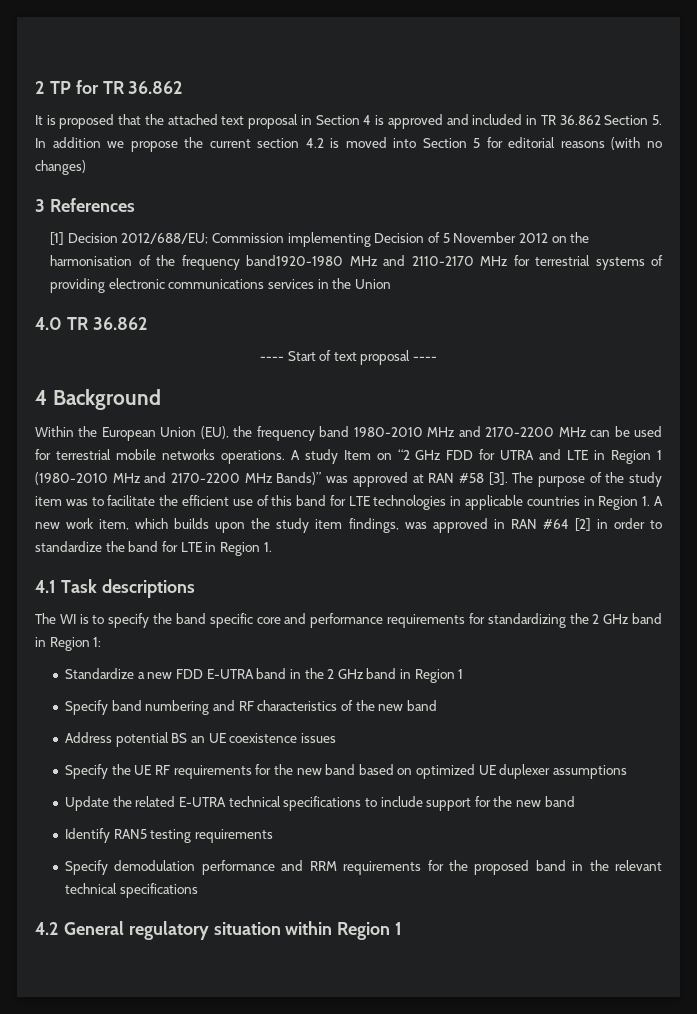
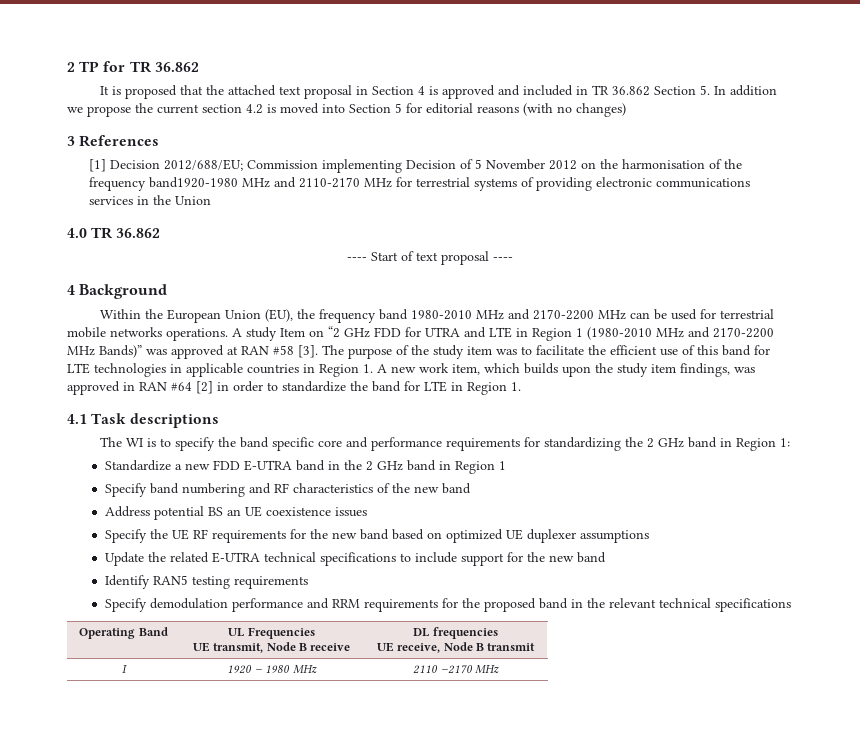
- 4.2 General regulatory situation within Region 1
+ Operating Band | UL Frequencies
+ UE transmit, Node B receive | DL frequencies
+ UE receive, Node B transmit
+ I | 1920 – 1980 MHz | 2110 –2170 MHz

